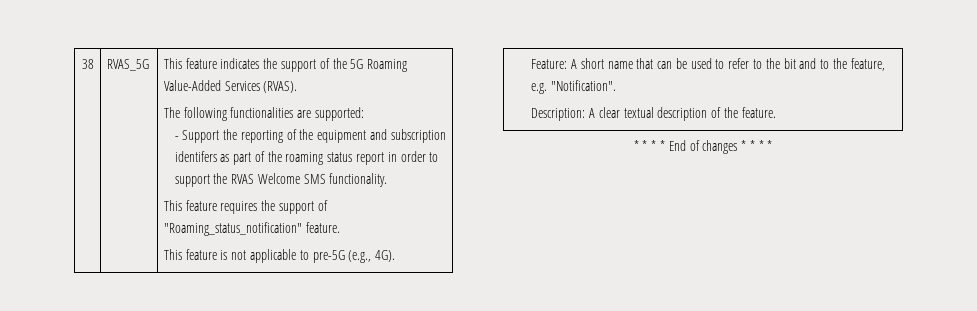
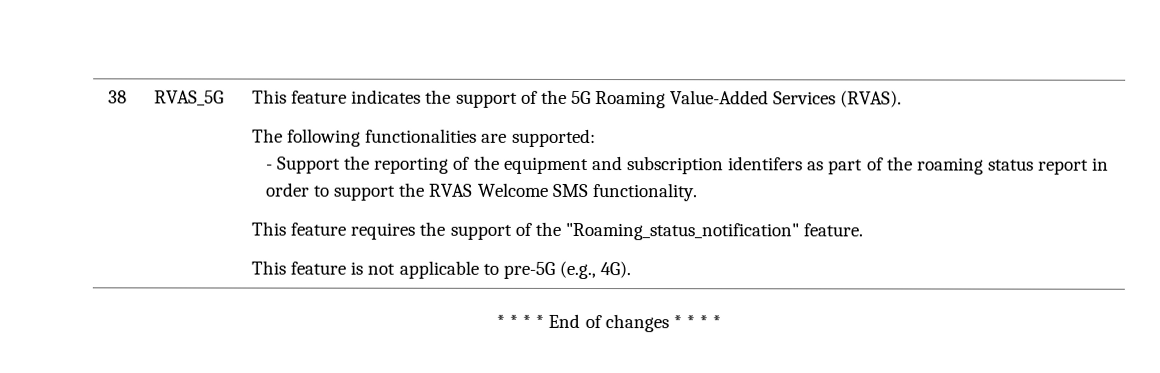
- This feature requires the support of "Roaming_status_notification" feature.
+ This feature requires the support of the "Roaming_status_notification" feature.
- Feature: A short name that can be used to refer to the bit and to the feature, e.g. "Notification".
- Description: A clear textual description of the feature.

